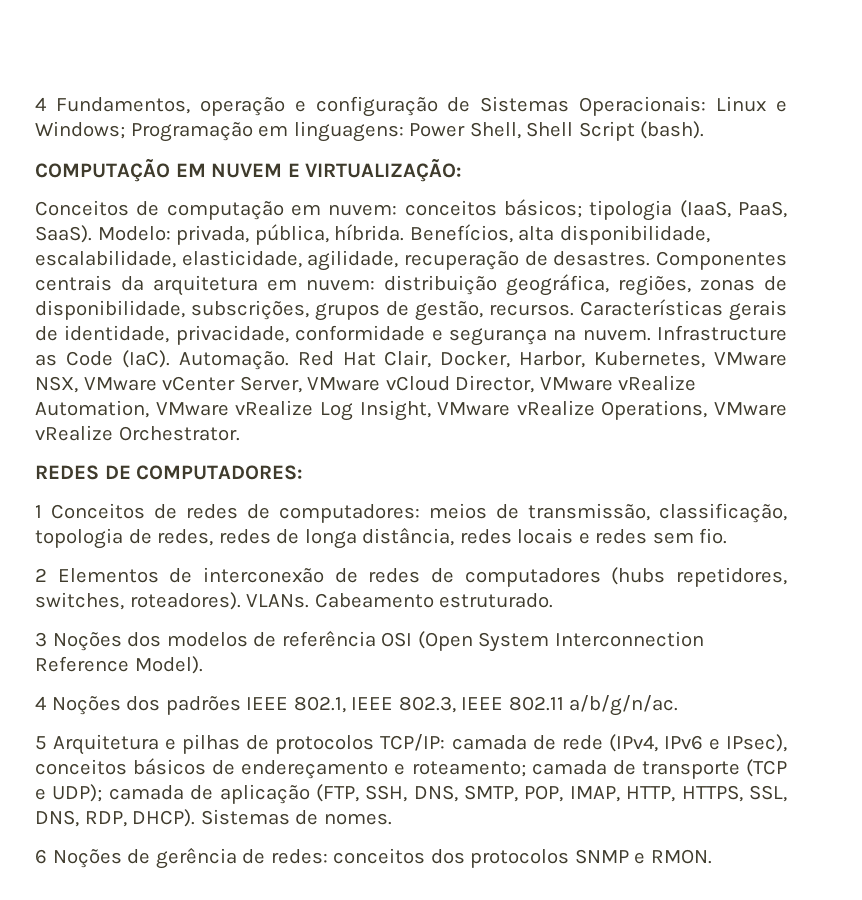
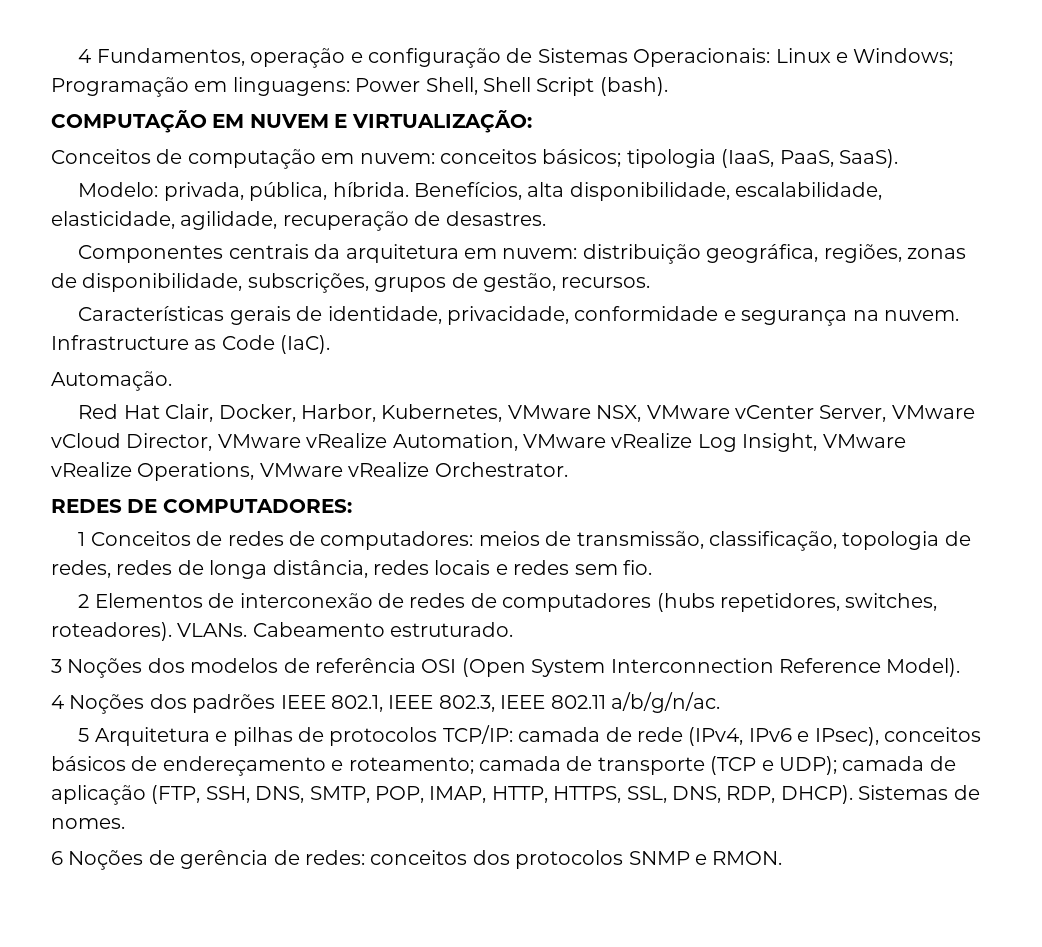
- Conceitos de computação em nuvem: conceitos básicos; tipologia (IaaS, PaaS, SaaS). Modelo: privada, pública, híbrida.
+ Conceitos de computação em nuvem: conceitos básicos; tipologia (IaaS, PaaS, SaaS).
+ Modelo: privada, pública, híbrida.
- Benefícios, alta disponibilidade, escalabilidade, elasticidade, agilidade, recuperação de desastres. Componentes centrais da arquitetura em nuvem: distribuição geográfica, regiões, zonas de disponibilidade, subscrições, grupos de gestão, recursos. Características gerais de identidade, privacidade, conformidade e segurança na nuvem.
+ Benefícios, alta disponibilidade, escalabilidade, elasticidade, agilidade, recuperação de desastres.
+ Componentes centrais da arquitetura em nuvem: distribuição geográfica, regiões, zonas de disponibilidade, subscrições, grupos de gestão, recursos.
+ Características gerais de identidade, privacidade, conformidade e segurança na nuvem.
- Infrastructure as Code (IaC). Automação. Red Hat Clair, Docker, Harbor, Kubernetes, VMware NSX, VMware vCenter Server, VMware vCloud Director, VMware vRealize Automation, VMware vRealize Log Insight, VMware vRealize Operations, VMware vRealize Orchestrator.
+ Infrastructure as Code (IaC).
+ Automação.
+ Red Hat Clair, Docker, Harbor, Kubernetes, VMware NSX, VMware vCenter Server, VMware vCloud Director, VMware vRealize Automation, VMware vRealize Log Insight, VMware vRealize Operations, VMware vRealize Orchestrator.

